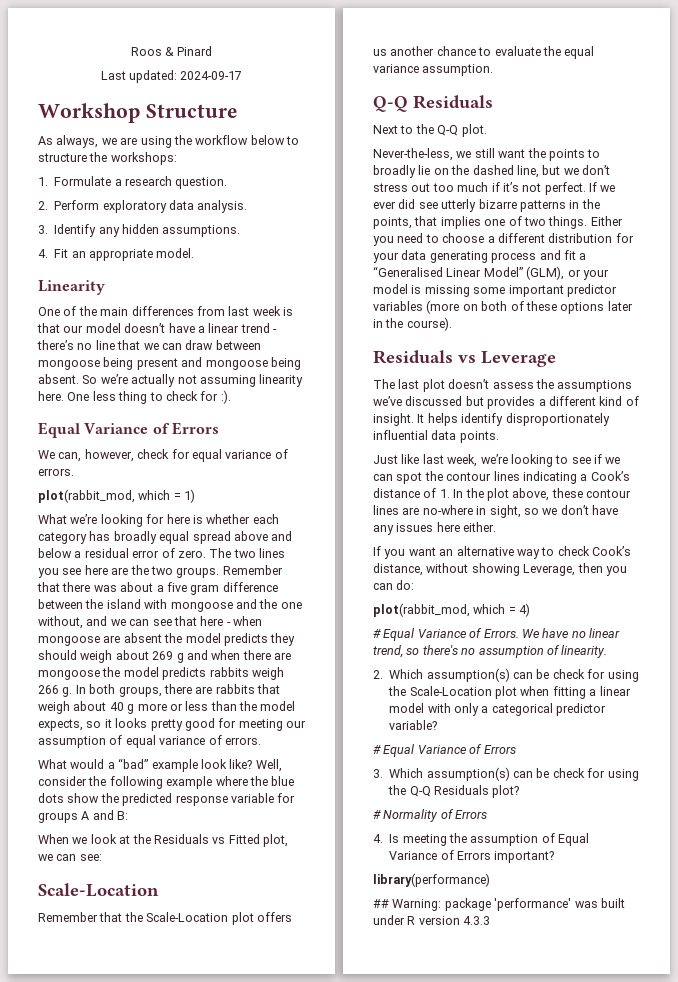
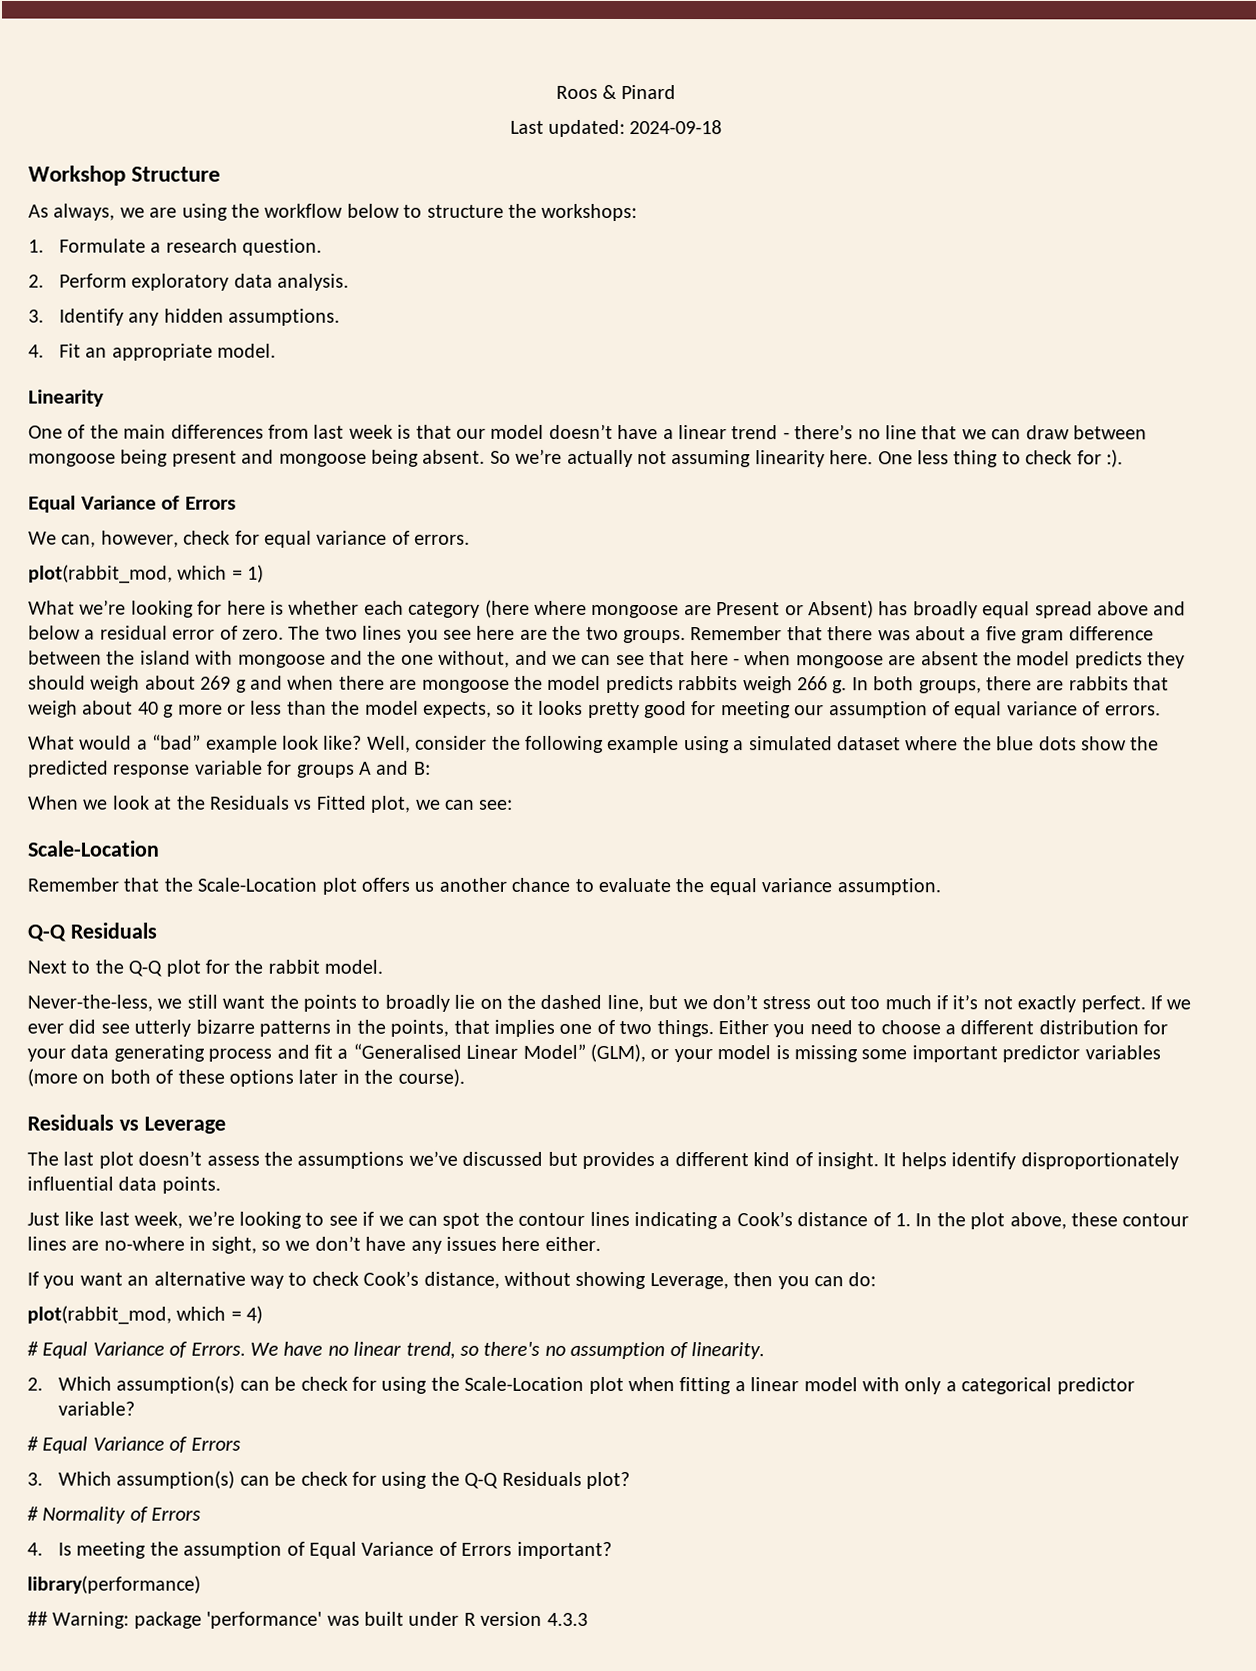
- Last updated: 2024-09-17
+ Last updated: 2024-09-18
- What we’re looking for here is whether each category has broadly equal spread above and below a residual error of zero.
+ What we’re looking for here is whether each category (here where mongoose are Present or Absent) has broadly equal spread above and below a residual error of zero.
- Well, consider the following example where the blue dots show the predicted response variable for groups A and B:
+ Well, consider the following example using a simulated dataset where the blue dots show the predicted response variable for groups A and B:
- Next to the Q-Q plot.
+ Next to the Q-Q plot for the rabbit model.
- Never-the-less, we still want the points to broadly lie on the dashed line, but we don’t stress out too much if it’s not perfect.
+ Never-the-less, we still want the points to broadly lie on the dashed line, but we don’t stress out too much if it’s not exactly perfect.

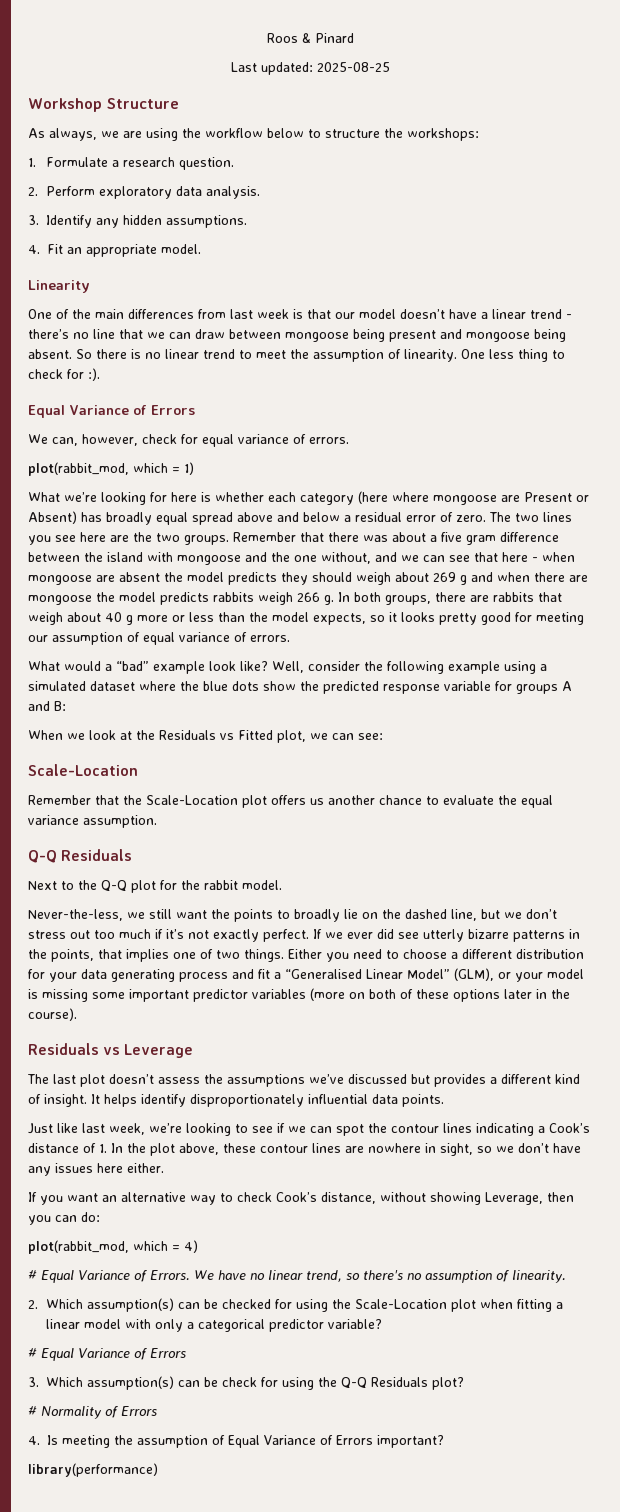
- Last updated: 2024-09-18
+ Last updated: 2025-08-25
- So we’re actually not assuming linearity here.
+ So there is no linear trend to meet the assumption of linearity.
- Just like last week, we’re looking to see if we can spot the contour lines indicating a Cook’s distance of 1. In the plot above, these contour lines are no-where in sight, so we don’t have any issues here either.
+ Just like last week, we’re looking to see if we can spot the contour lines indicating a Cook’s distance of 1. In the plot above, these contour lines are nowhere in sight, so we don’t have any issues here either.
- 2. Which assumption(s) can be check for using the Scale-Location plot when fitting a linear model with only a categorical predictor variable?
+ 2. Which assumption(s) can be checked for using the Scale-Location plot when fitting a linear model with only a categorical predictor variable?
- ## Warning: package 'performance' was built under R version 4.3.3

